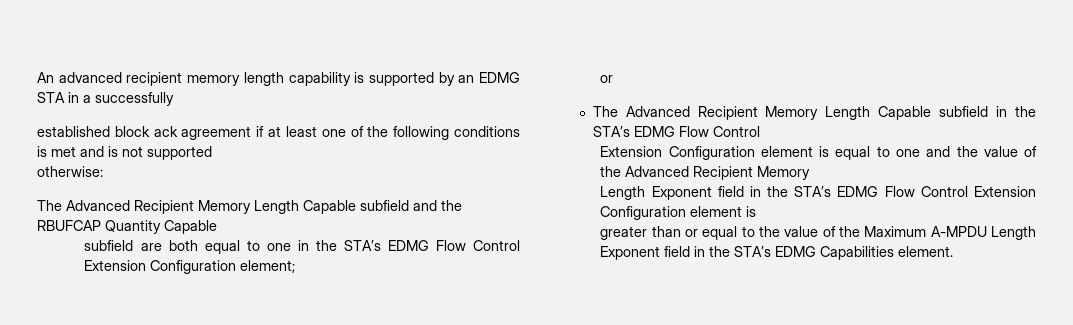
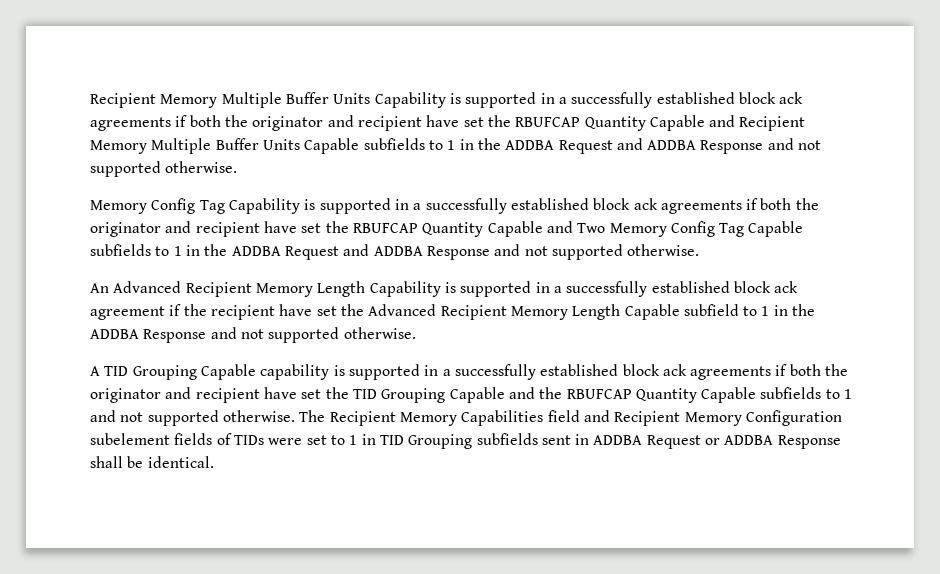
- An advanced recipient memory length capability is supported by an EDMG STA in a successfully
- established block ack agreement if at least one of the following conditions is met and is not supported
- otherwise:
- The Advanced Recipient Memory Length Capable subfield and the RBUFCAP Quantity Capable
- subfield are both equal to one in the STA’s EDMG Flow Control Extension Configuration element;
- or
- The Advanced Recipient Memory Length Capable subfield in the STA’s EDMG Flow Control
- Extension Configuration element is equal to one and the value of the Advanced Recipient Memory
- Length Exponent field in the STA’s EDMG Flow Control Extension Configuration element is
- greater than or equal to the value of the Maximum A-MPDU Length Exponent field in the STA’s EDMG Capabilities element.
+ Recipient Memory Multiple Buffer Units Capability is supported in a successfully established block ack agreements if both the originator and recipient have set the RBUFCAP Quantity Capable and Recipient Memory Multiple Buffer Units Capable subfields to 1 in the ADDBA Request and ADDBA Response and not supported otherwise.
+ Memory Config Tag Capability is supported in a successfully established block ack agreements if both the originator and recipient have set the RBUFCAP Quantity Capable and Two Memory Config Tag Capable subfields to 1 in the ADDBA Request and ADDBA Response and not supported otherwise.
+ An Advanced Recipient Memory Length Capability is supported in a successfully established block ack agreement if the recipient have set the Advanced Recipient Memory Length Capable subfield to 1 in the ADDBA Response and not supported otherwise.
+ A TID Grouping Capable capability is supported in a successfully established block ack agreements if both the originator and recipient have set the TID Grouping Capable and the RBUFCAP Quantity Capable subfields to 1 and not supported otherwise. The Recipient Memory Capabilities field and Recipient Memory Configuration subelement fields of TIDs were set to 1 in TID Grouping subfields sent in ADDBA Request or ADDBA Response shall be identical.

